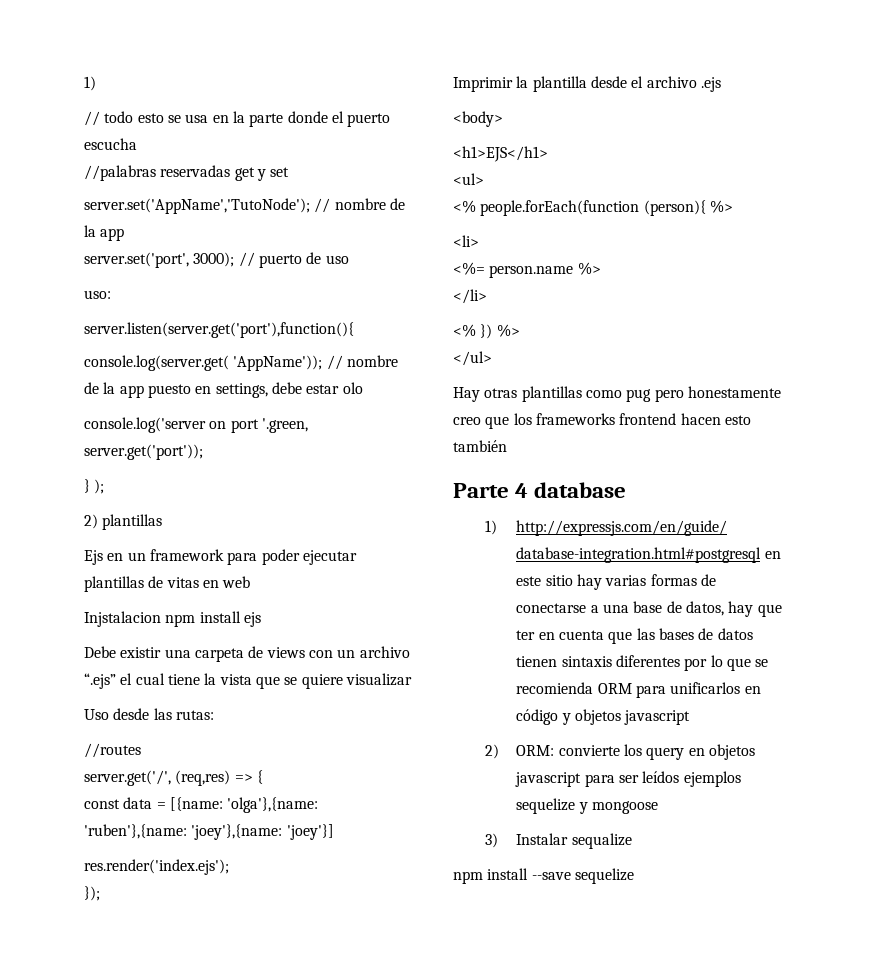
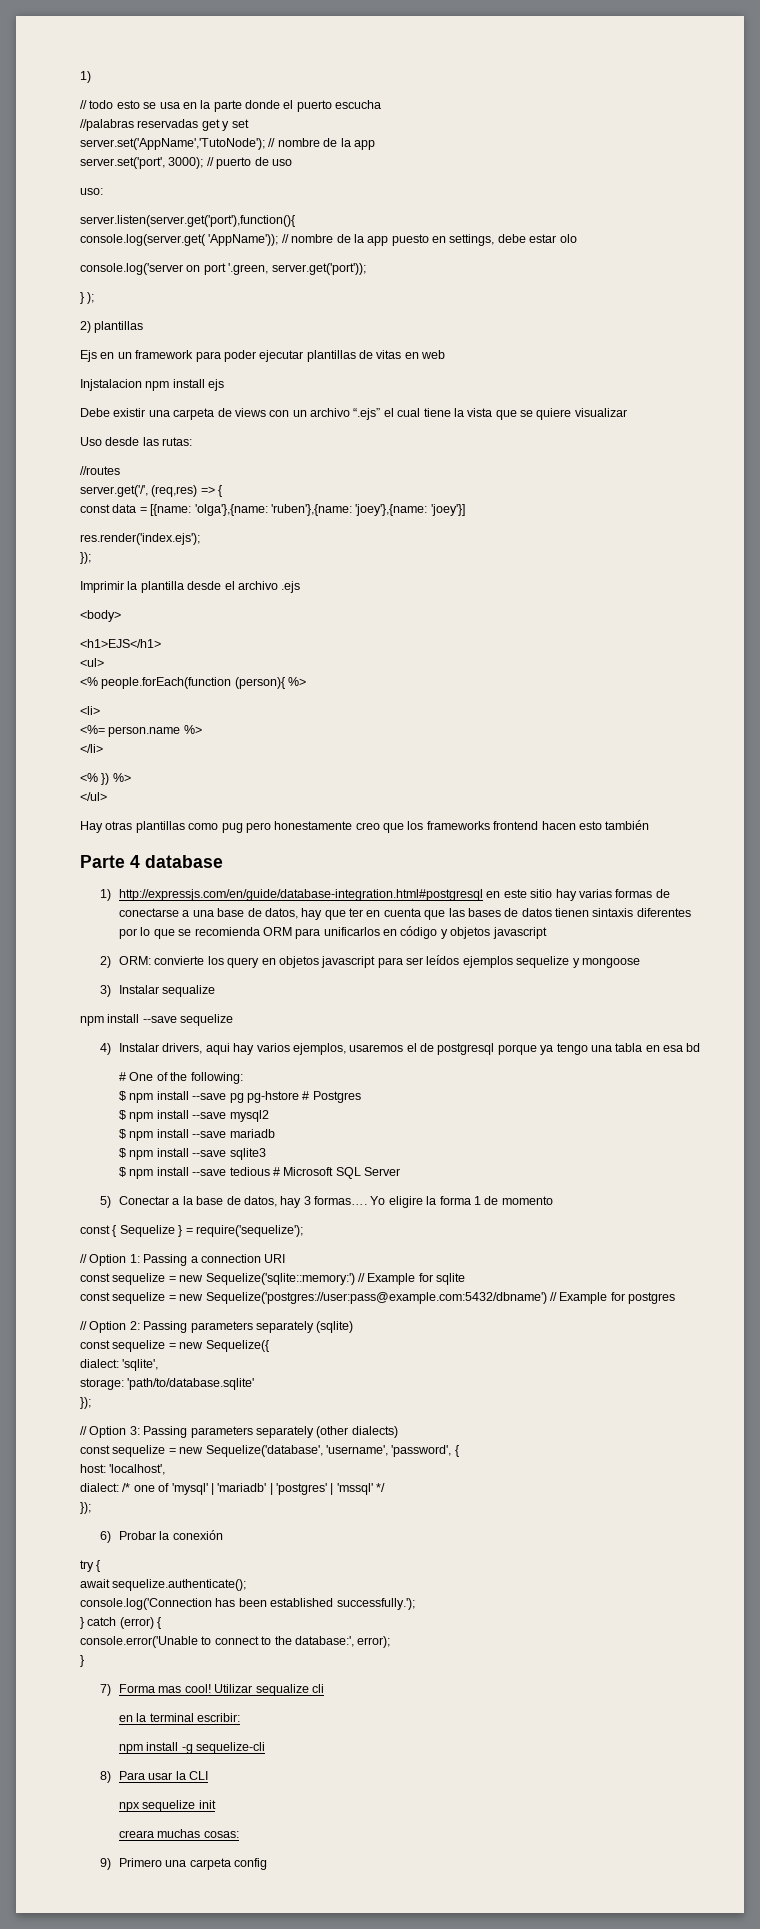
+ 4) Instalar drivers, aqui hay varios ejemplos, usaremos el de postgresql porque ya tengo una tabla en esa bd
+ # One of the following:
+ $ npm install --save pg pg-hstore # Postgres
+ $ npm install --save mysql2
+ $ npm install --save mariadb
+ $ npm install --save sqlite3
+ $ npm install --save tedious # Microsoft SQL Server
+ 5) Conectar a la base de datos, hay 3 formas…. Yo eligire la forma 1 de momento
+ const { Sequelize } = require('sequelize');
+ // Option 1: Passing a connection URI
+ const sequelize = new Sequelize('sqlite::memory:') // Example for sqlite
+ const sequelize = new Sequelize('postgres://user:pass@example.com:5432/dbname') // Example for postgres
+ // Option 2: Passing parameters separately (sqlite)
+ const sequelize = new Sequelize({
+ dialect: 'sqlite',
+ storage: 'path/to/database.sqlite'
+ });
+ // Option 3: Passing parameters separately (other dialects)
+ const sequelize = new Sequelize('database', 'username', 'password', {
+ host: 'localhost',
+ dialect: /* one of 'mysql' | 'mariadb' | 'postgres' | 'mssql' */
+ });
+ 6) Probar la conexión
+ try {
+ await sequelize.authenticate();
+ console.log('Connection has been established successfully.');
+ } catch (error) {
+ console.error('Unable to connect to the database:', error);
+ }
+ 7) Forma mas cool! Utilizar sequalize cli
+ en la terminal escribir:
+ npm install -g sequelize-cli
+ 8) Para usar la CLI
+ npx sequelize init
+ creara muchas cosas:
+ 9) Primero una carpeta config

